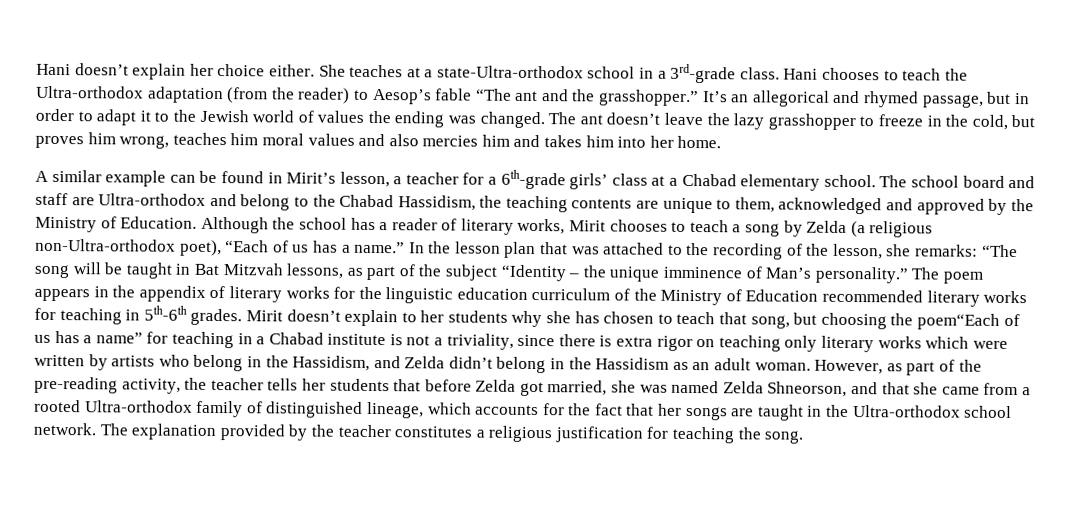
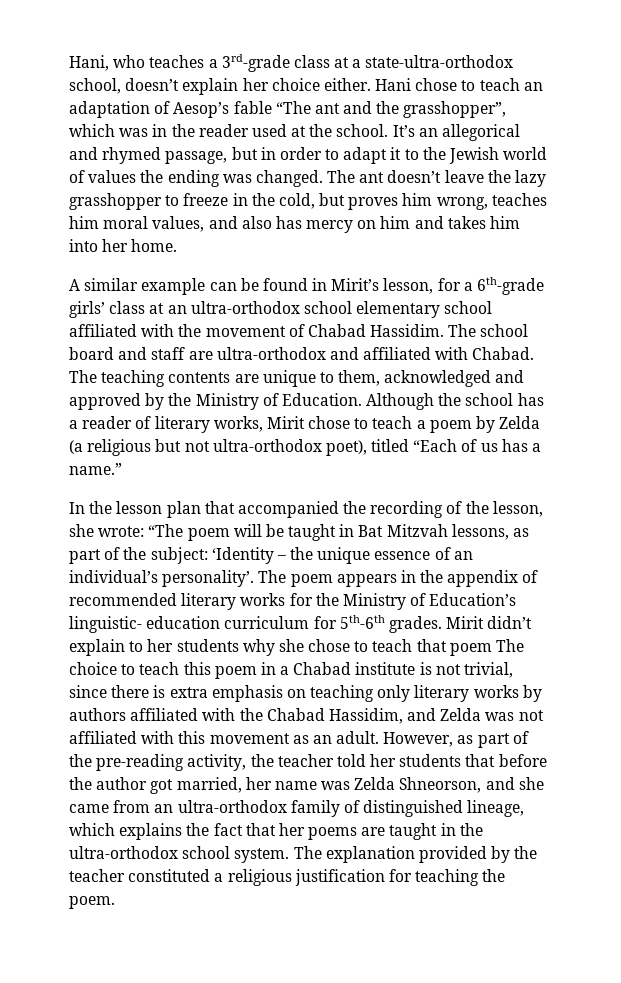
- Hani doesn’t explain her choice either.
+ Hani, who teaches a 3rd-grade class at a state-ultra-orthodox school, doesn’t explain her choice either.
- She teaches at a state-Ultra-orthodox school in a 3rd-grade class. Hani chooses to teach the Ultra-orthodox adaptation (from the reader) to Aesop’s fable “The ant and the grasshopper.”
+ Hani chose to teach an adaptation of Aesop’s fable “The ant and the grasshopper”, which was in the reader used at the school.
- The ant doesn’t leave the lazy grasshopper to freeze in the cold, but proves him wrong, teaches him moral values and also mercies him and takes him into her home.
+ The ant doesn’t leave the lazy grasshopper to freeze in the cold, but proves him wrong, teaches him moral values, and also has mercy on him and takes him into her home.
- A similar example can be found in Mirit’s lesson, a teacher for a 6th-grade girls’ class at a Chabad elementary school.
+ A similar example can be found in Mirit’s lesson, for a 6th-grade girls’ class at an ultra-orthodox school elementary school affiliated with the movement of Chabad Hassidim.
- The school board and staff are Ultra-orthodox and belong to the Chabad Hassidism, the teaching contents are unique to them, acknowledged and approved by the Ministry of Education.
+ The school board and staff are ultra-orthodox and affiliated with Chabad. The teaching contents are unique to them, acknowledged and approved by the Ministry of Education.
- Although the school has a reader of literary works, Mirit chooses to teach a song by Zelda (a religious non-Ultra-orthodox poet), “Each of us has a name.” In the lesson plan that was attached to the recording of the lesson, she remarks: “The song will be taught in Bat Mitzvah lessons, as part of the subject “Identity – the unique imminence of Man’s personality.”
+ Although the school has a reader of literary works, Mirit chose to teach a poem by Zelda (a religious but not ultra-orthodox poet), titled “Each of us has a name.”
+ In the lesson plan that accompanied the recording of the lesson, she wrote: “The poem will be taught in Bat Mitzvah lessons, as part of the subject: ‘Identity – the unique essence of an individual’s personality’.
- The poem appears in the appendix of literary works for the linguistic education curriculum of the Ministry of Education recommended literary works for teaching in 5th-6th grades.
+ The poem appears in the appendix of recommended literary works for the Ministry of Education’s linguistic- education curriculum for 5th-6th grades.
- Mirit doesn’t explain to her students why she has chosen to teach that song, but choosing the poem“Each of us has a name” for teaching in a Chabad institute is not a triviality, since there is extra rigor on teaching only literary works which were written by artists who belong in the Hassidism, and Zelda didn’t belong in the Hassidism as an adult woman.
+ Mirit didn’t explain to her students why she chose to teach that poem The choice to teach this poem in a Chabad institute is not trivial, since there is extra emphasis on teaching only literary works by authors affiliated with the Chabad Hassidim, and Zelda was not affiliated with this movement as an adult.
- However, as part of the pre-reading activity, the teacher tells her students that before Zelda got married, she was named Zelda Shneorson, and that she came from a rooted Ultra-orthodox family of distinguished lineage, which accounts for the fact that her songs are taught in the Ultra-orthodox school network.
+ However, as part of the pre-reading activity, the teacher told her students that before the author got married, her name was Zelda Shneorson, and she came from an ultra-orthodox family of distinguished lineage, which explains the fact that her poems are taught in the ultra-orthodox school system.
- The explanation provided by the teacher constitutes a religious justification for teaching the song.
+ The explanation provided by the teacher constituted a religious justification for teaching the poem.

